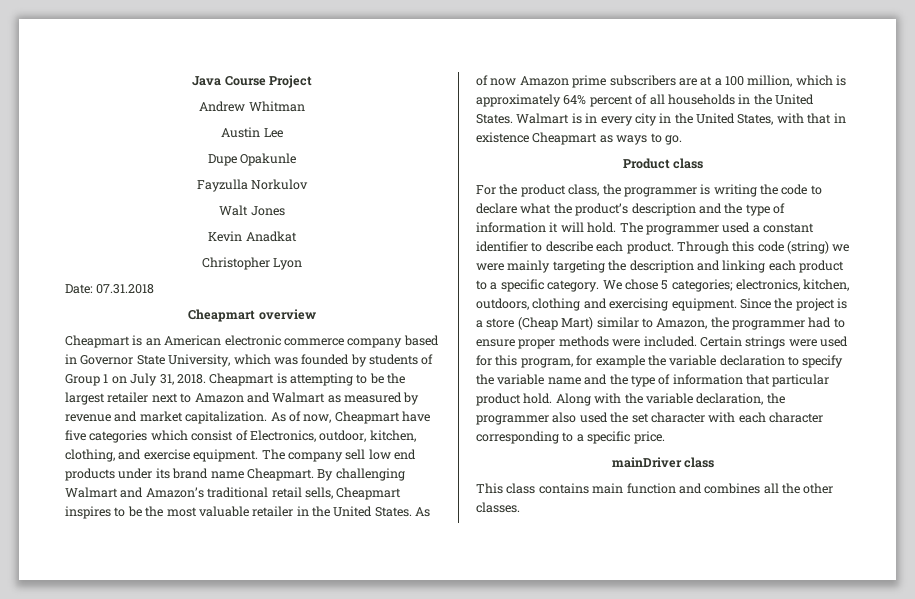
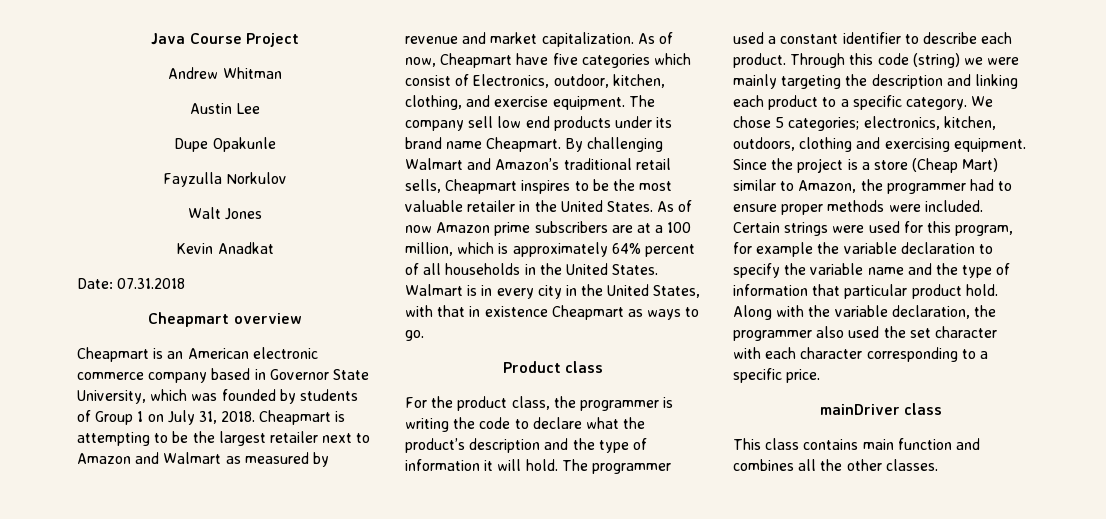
- Christopher Lyon

